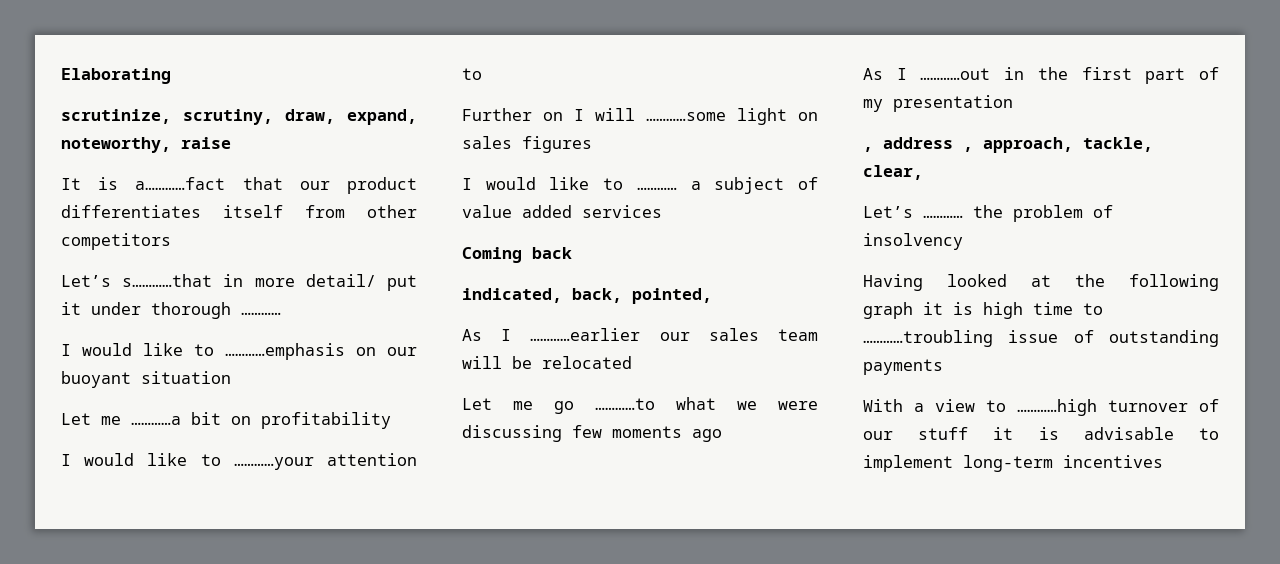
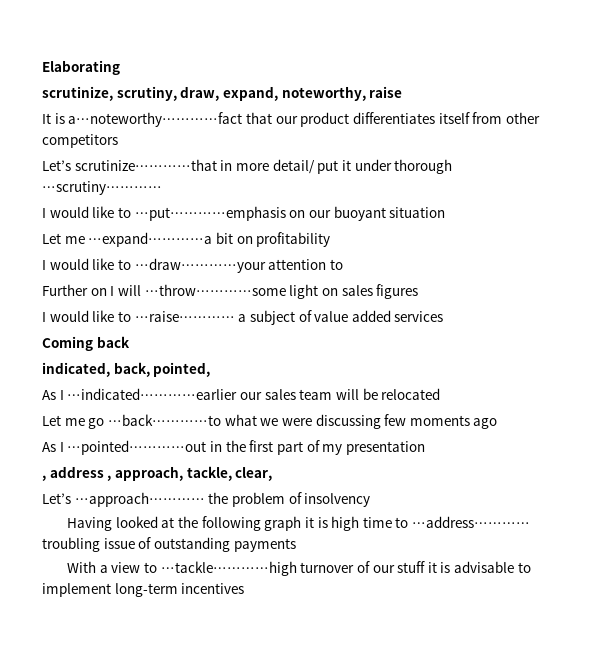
- It is a…………fact that our product differentiates itself from other competitors
+ It is a…noteworthy…………fact that our product differentiates itself from other competitors
- Let’s s…………that in more detail/ put it under thorough …………
- I would like to …………emphasis on our buoyant situation
+ Let’s scrutinize…………that in more detail/ put it under thorough …scrutiny…………
+ I would like to …put…………emphasis on our buoyant situation
- Let me …………a bit on profitability
+ Let me …expand…………a bit on profitability
- I would like to …………your attention to
+ I would like to …draw…………your attention to
- Further on I will …………some light on sales figures
+ Further on I will …throw…………some light on sales figures
- I would like to ………… a subject of value added services
+ I would like to …raise………… a subject of value added services
- As I …………earlier our sales team will be relocated
+ As I …indicated…………earlier our sales team will be relocated
- Let me go …………to what we were discussing few moments ago
+ Let me go …back…………to what we were discussing few moments ago
- As I …………out in the first part of my presentation
+ As I …pointed…………out in the first part of my presentation
- Let’s ………… the problem of insolvency
+ Let’s …approach………… the problem of insolvency
- Having looked at the following graph it is high time to …………troubling issue of outstanding payments
+ Having looked at the following graph it is high time to …address………… troubling issue of outstanding payments
- With a view to …………high turnover of our stuff it is advisable to implement long-term incentives
+ With a view to …tackle…………high turnover of our stuff it is advisable to implement long-term incentives

